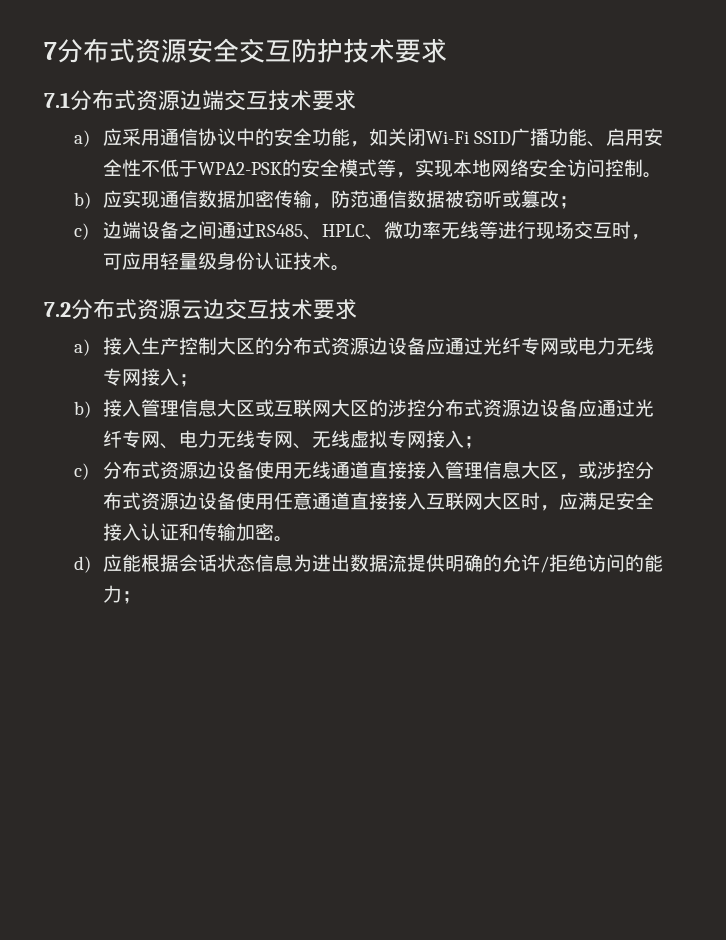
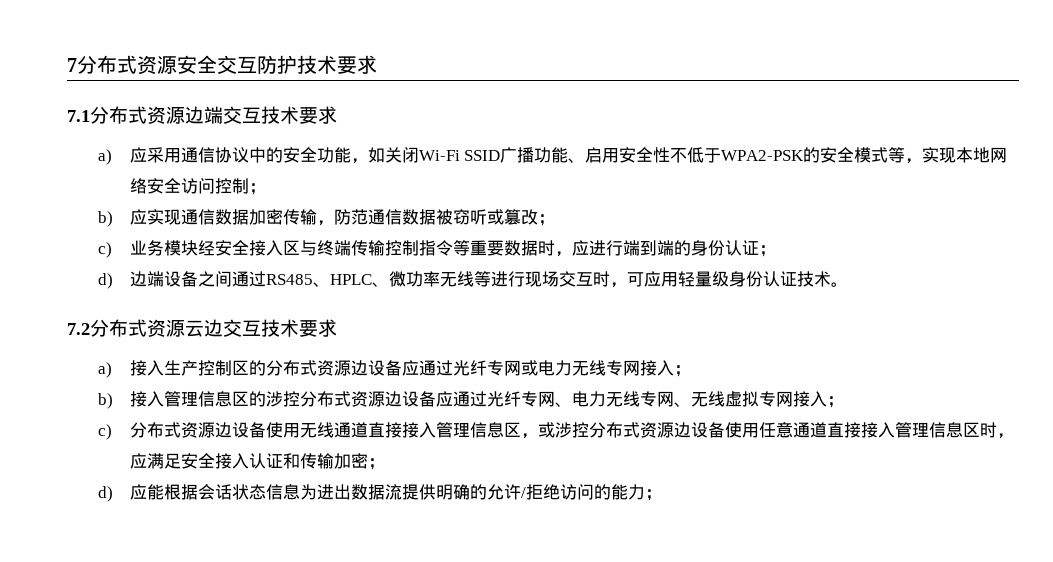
- a)应采用通信协议中的安全功能，如关闭Wi-Fi SSID广播功能、启用安全性不低于WPA2-PSK的安全模式等，实现本地网络安全访问控制。
+ a)应采用通信协议中的安全功能，如关闭Wi-Fi SSID广播功能、启用安全性不低于WPA2-PSK的安全模式等，实现本地网络安全访问控制；
- c)边端设备之间通过RS485、HPLC、微功率无线等进行现场交互时，可应用轻量级身份认证技术。
+ c)业务模块经安全接入区与终端传输控制指令等重要数据时，应进行端到端的身份认证；
+ d)边端设备之间通过RS485、HPLC、微功率无线等进行现场交互时，可应用轻量级身份认证技术。
- a)接入生产控制大区的分布式资源边设备应通过光纤专网或电力无线专网接入；
+ a)接入生产控制区的分布式资源边设备应通过光纤专网或电力无线专网接入；
- b)接入管理信息大区或互联网大区的涉控分布式资源边设备应通过光纤专网、电力无线专网、无线虚拟专网接入；
+ b)接入管理信息区的涉控分布式资源边设备应通过光纤专网、电力无线专网、无线虚拟专网接入；
- c)分布式资源边设备使用无线通道直接接入管理信息大区，或涉控分布式资源边设备使用任意通道直接接入互联网大区时，应满足安全接入认证和传输加密。
+ c)分布式资源边设备使用无线通道直接接入管理信息区，或涉控分布式资源边设备使用任意通道直接接入管理信息区时，应满足安全接入认证和传输加密；

